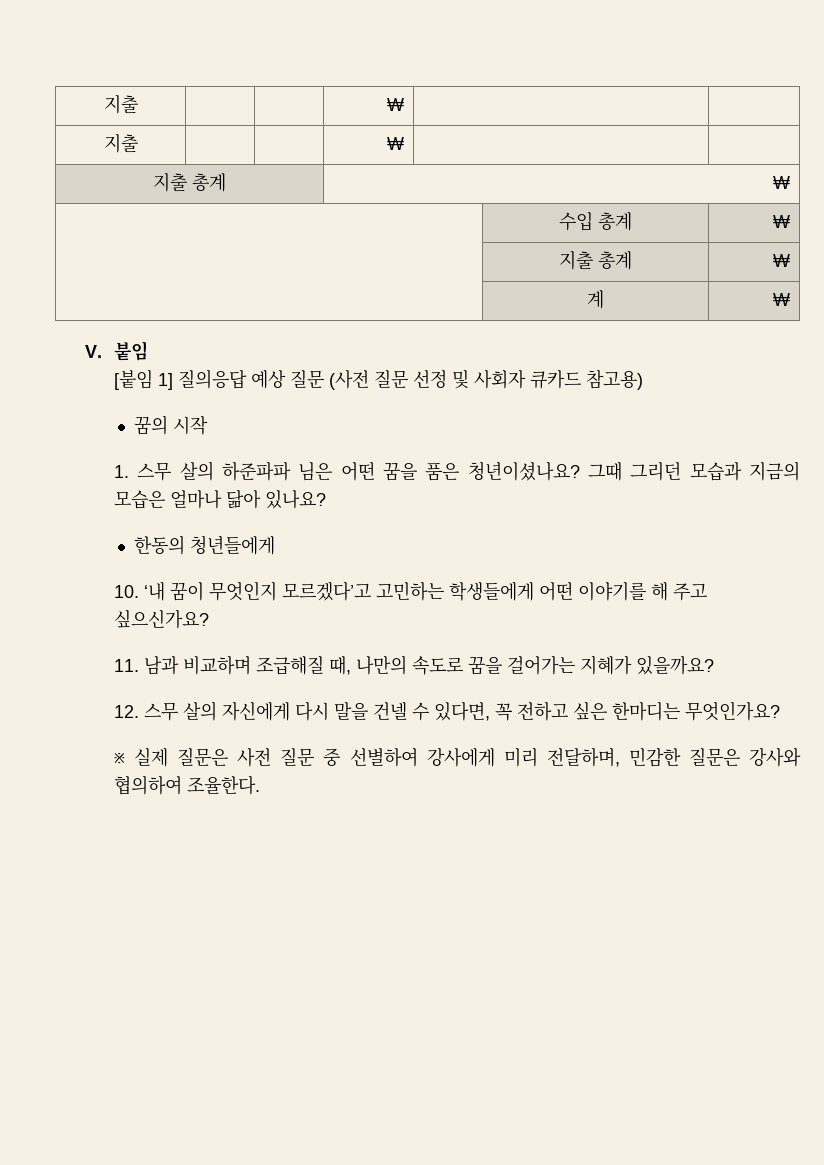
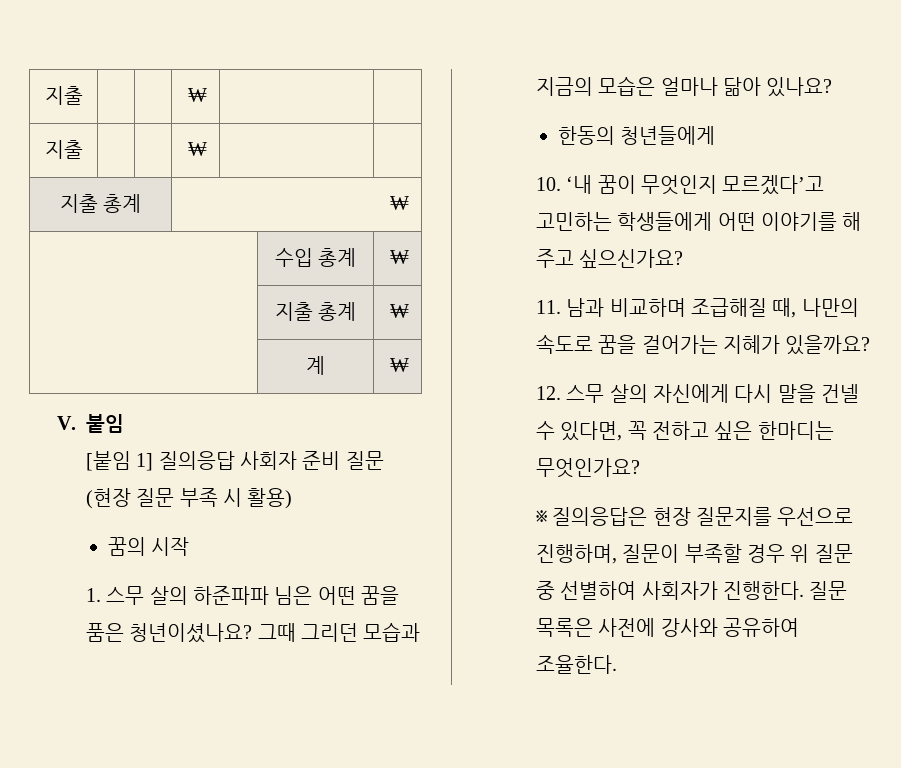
- [붙임 1] 질의응답 예상 질문 (사전 질문 선정 및 사회자 큐카드 참고용)
+ [붙임 1] 질의응답 사회자 준비 질문 (현장 질문 부족 시 활용)
- ※ 실제 질문은 사전 질문 중 선별하여 강사에게 미리 전달하며, 민감한 질문은 강사와 협의하여 조율한다.
+ ※ 질의응답은 현장 질문지를 우선으로 진행하며, 질문이 부족할 경우 위 질문 중 선별하여 사회자가 진행한다. 질문 목록은 사전에 강사와 공유하여 조율한다.

